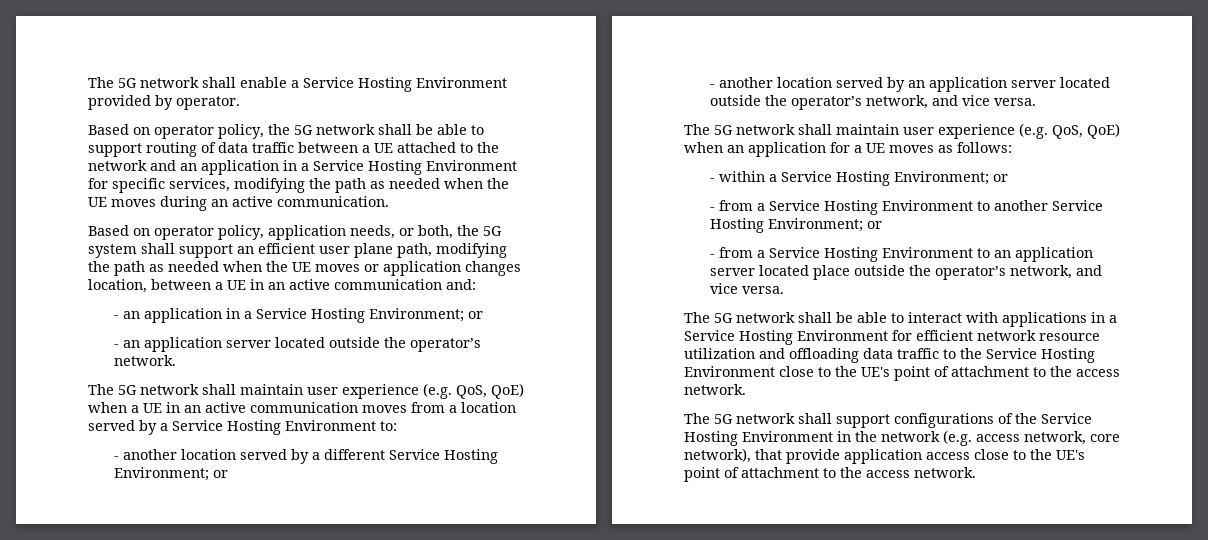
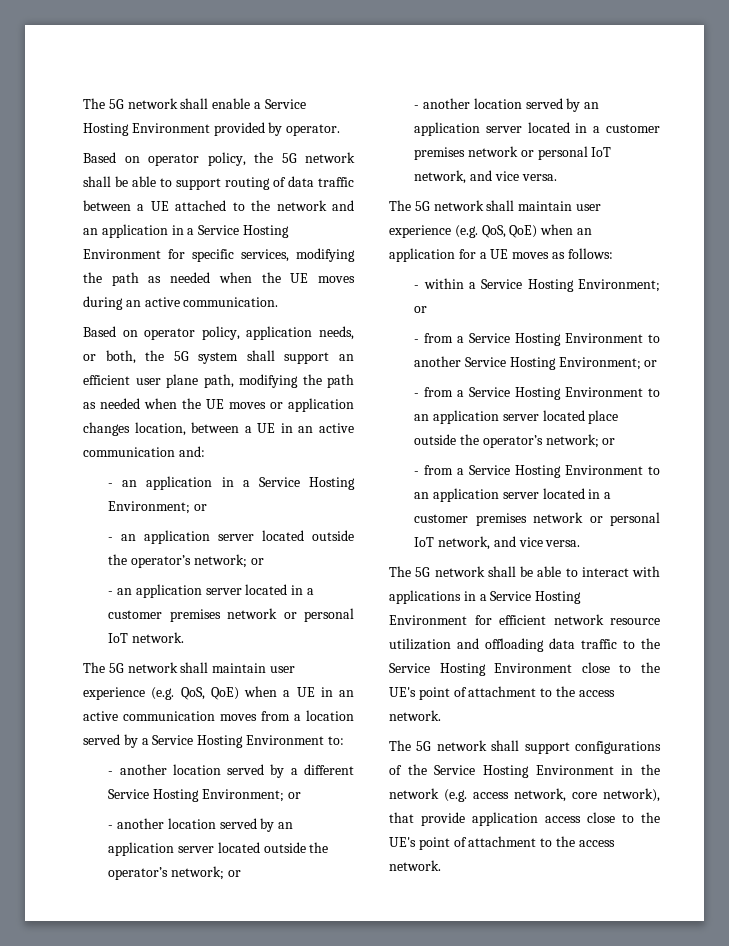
- - an application server located outside the operator’s network.
+ - an application server located outside the operator’s network; or
+ - an application server located in a customer premises network or personal IoT network.
- - another location served by an application server located outside the operator’s network, and vice versa.
+ - another location served by an application server located outside the operator’s network; or
+ - another location served by an application server located in a customer premises network or personal IoT network, and vice versa.
- - from a Service Hosting Environment to an application server located place outside the operator’s network, and vice versa.
+ - from a Service Hosting Environment to an application server located place outside the operator’s network; or
+ - from a Service Hosting Environment to an application server located in a customer premises network or personal IoT network, and vice versa.

